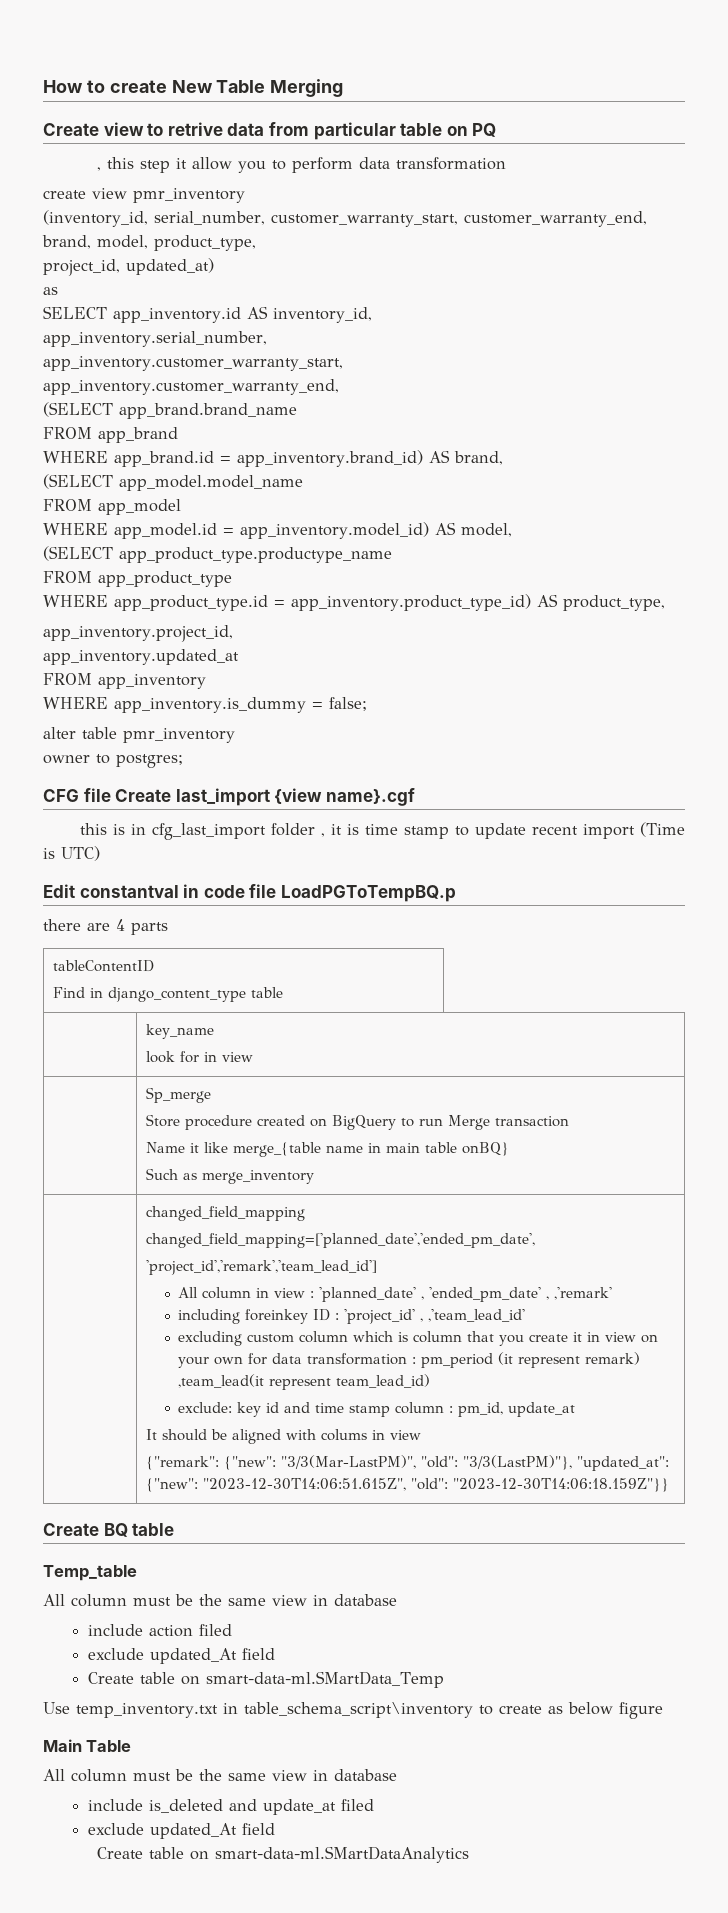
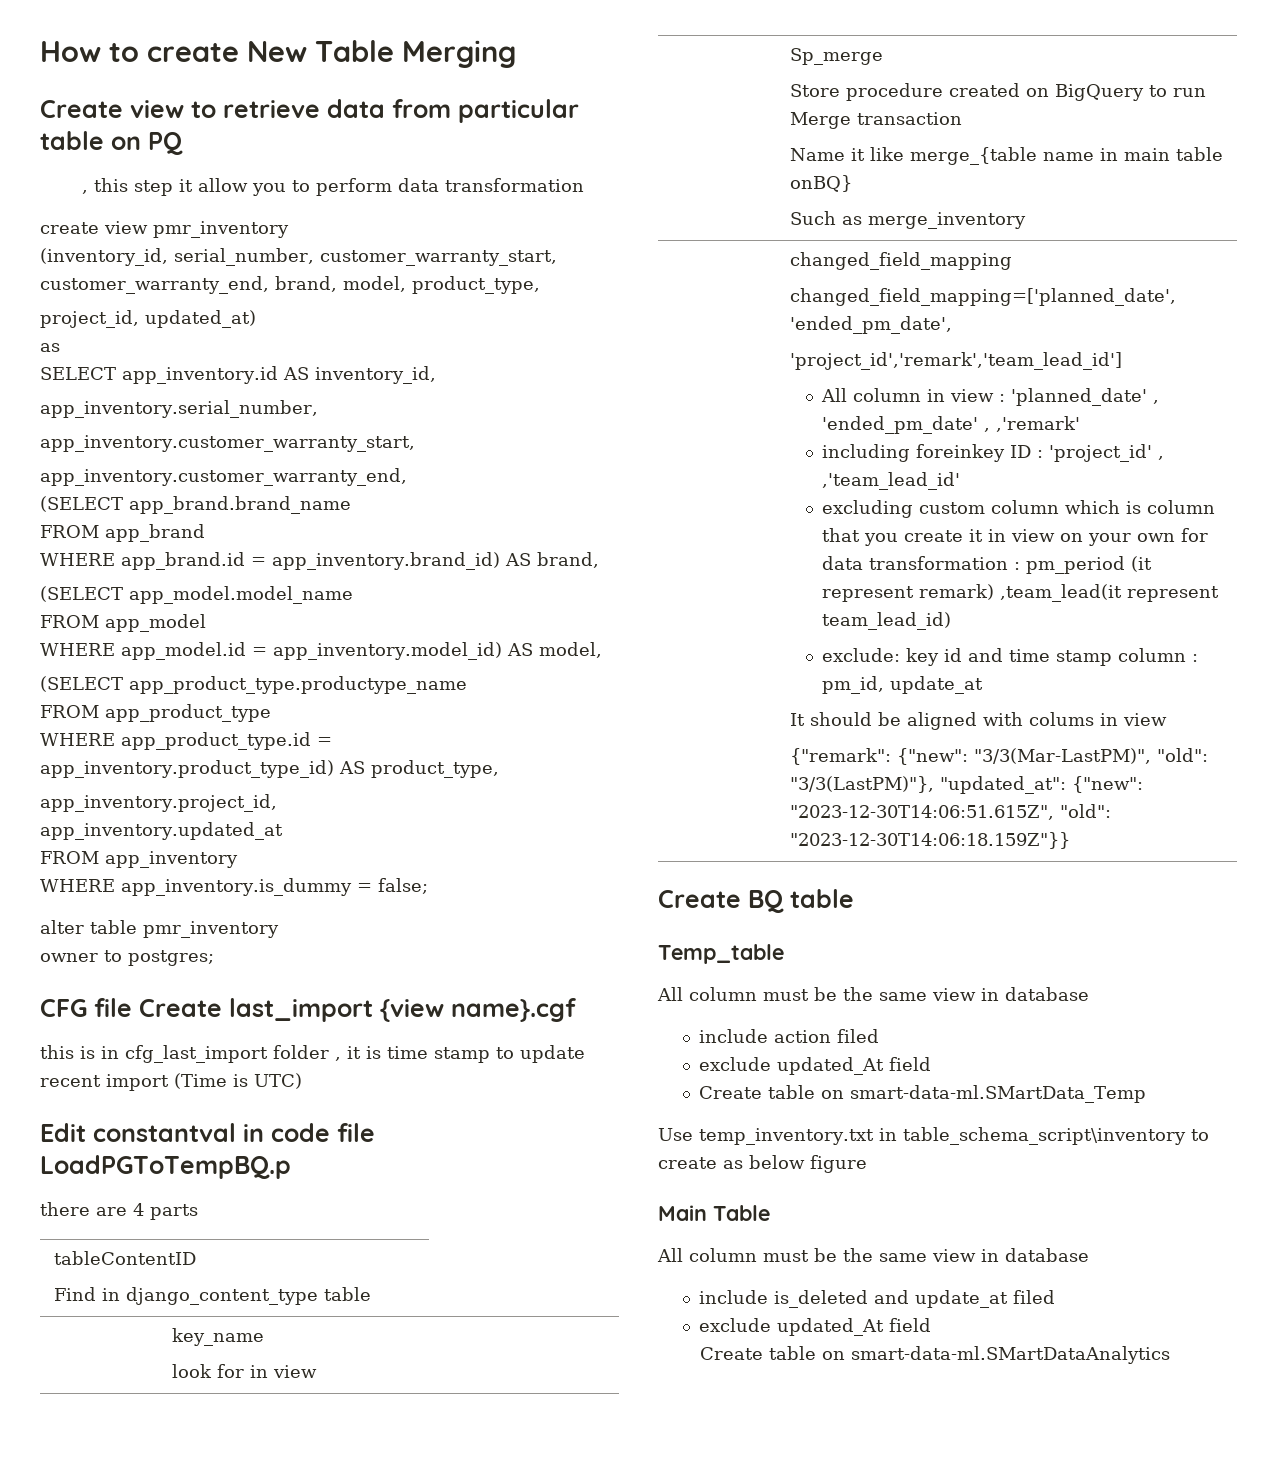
- Create view to retrive data from particular table on PQ
+ Create view to retrieve data from particular table on PQ

